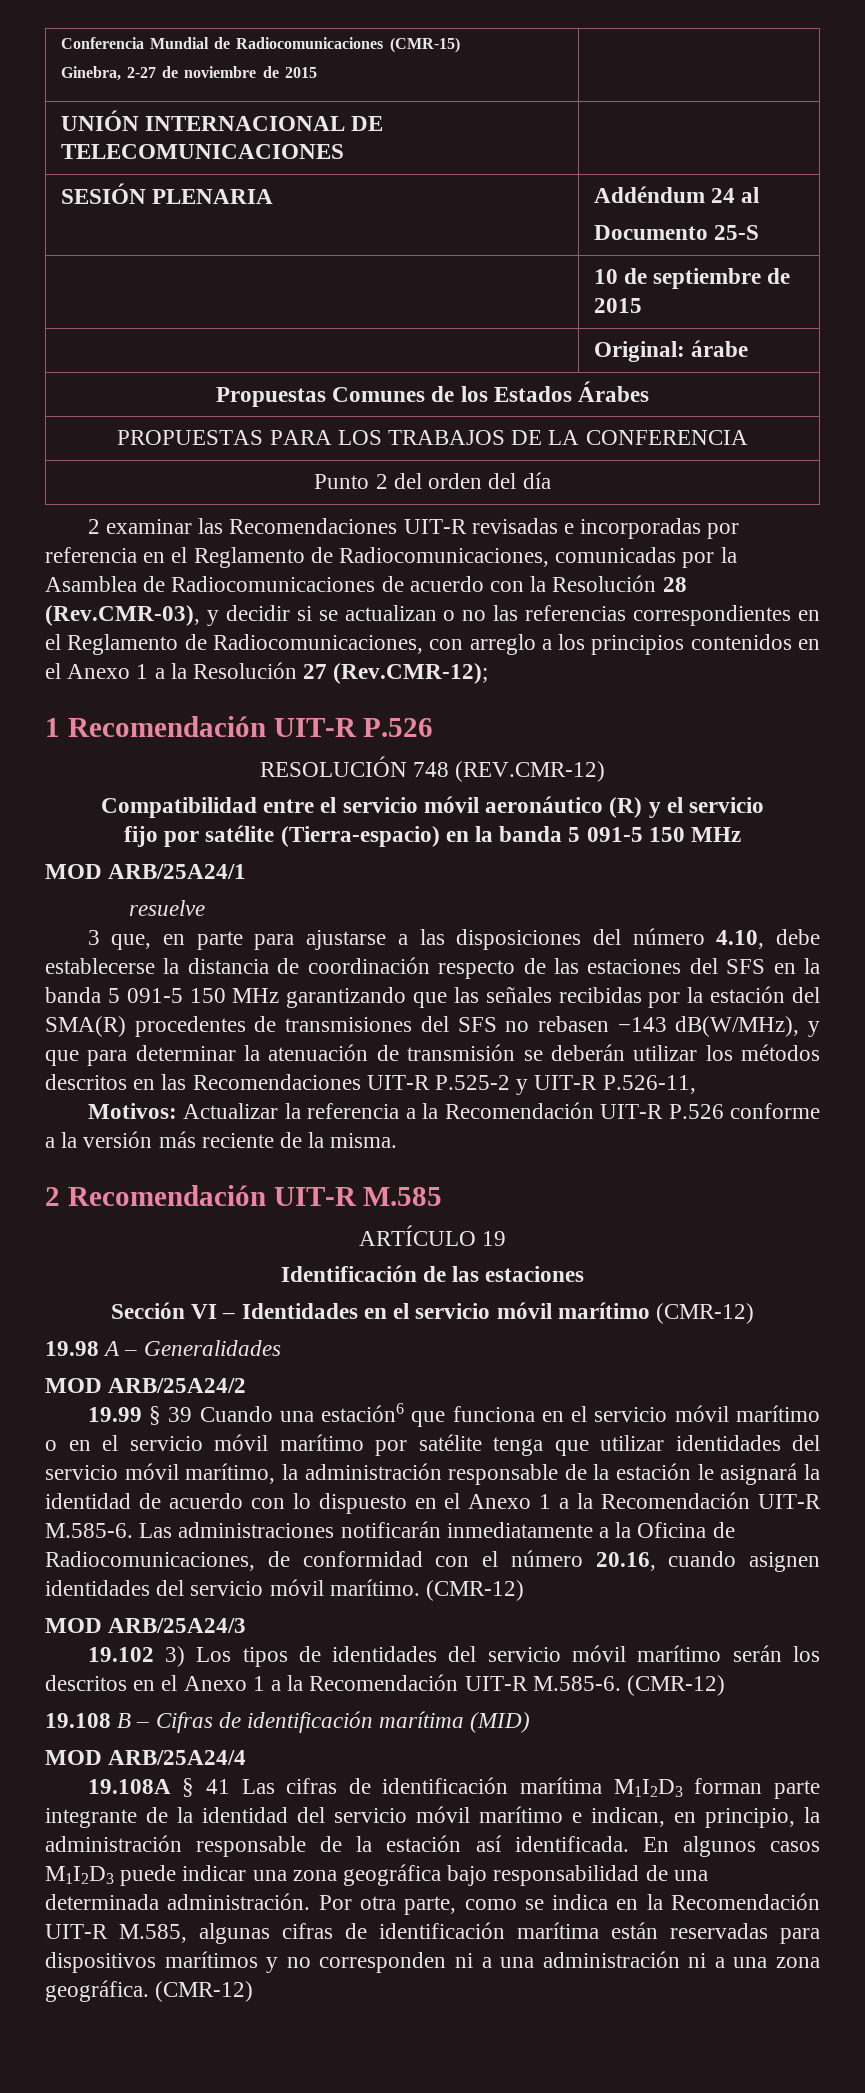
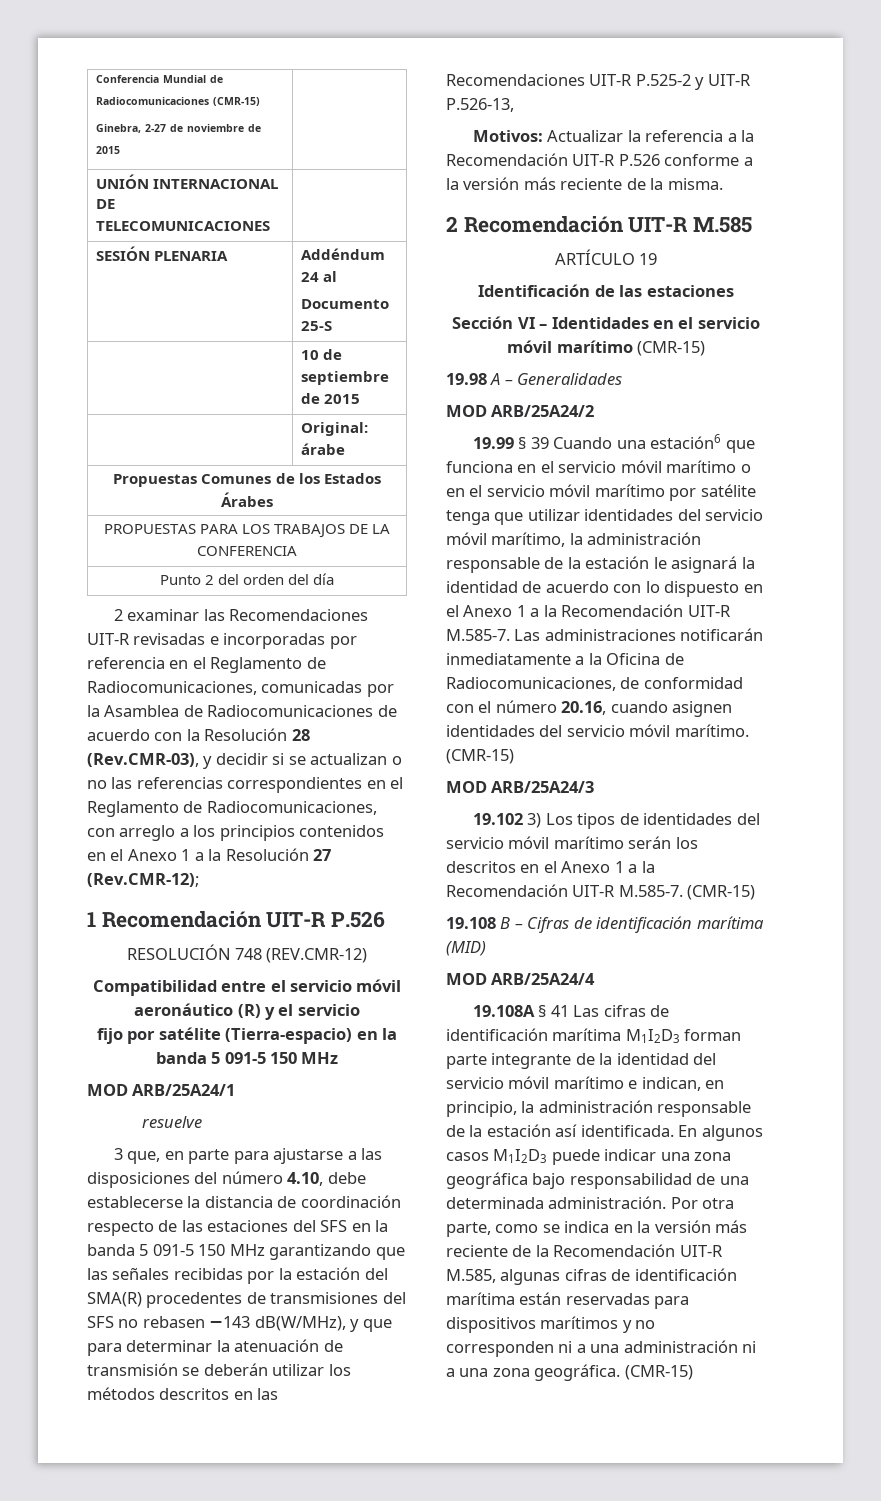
- 3 que, en parte para ajustarse a las disposiciones del número 4.10, debe establecerse la distancia de coordinación respecto de las estaciones del SFS en la banda 5 091-5 150 MHz garantizando que las señales recibidas por la estación del SMA(R) procedentes de transmisiones del SFS no rebasen −143 dB(W/MHz), y que para determinar la atenuación de transmisión se deberán utilizar los métodos descritos en las Recomendaciones UIT-R P.525-2 y UIT-R P.526-11,
+ 3 que, en parte para ajustarse a las disposiciones del número 4.10, debe establecerse la distancia de coordinación respecto de las estaciones del SFS en la banda 5 091-5 150 MHz garantizando que las señales recibidas por la estación del SMA(R) procedentes de transmisiones del SFS no rebasen −143 dB(W/MHz), y que para determinar la atenuación de transmisión se deberán utilizar los métodos descritos en las Recomendaciones UIT-R P.525-2 y UIT-R P.526-13,
- Sección VI – Identidades en el servicio móvil marítimo (CMR-12)
+ Sección VI – Identidades en el servicio móvil marítimo (CMR-15)
- 19.99 § 39 Cuando una estación6 que funciona en el servicio móvil marítimo o en el servicio móvil marítimo por satélite tenga que utilizar identidades del servicio móvil marítimo, la administración responsable de la estación le asignará la identidad de acuerdo con lo dispuesto en el Anexo 1 a la Recomendación UIT-R M.585-6. Las administraciones notificarán inmediatamente a la Oficina de Radiocomunicaciones, de conformidad con el número 20.16, cuando asignen identidades del servicio móvil marítimo. (CMR-12)
+ 19.99 § 39 Cuando una estación6 que funciona en el servicio móvil marítimo o en el servicio móvil marítimo por satélite tenga que utilizar identidades del servicio móvil marítimo, la administración responsable de la estación le asignará la identidad de acuerdo con lo dispuesto en el Anexo 1 a la Recomendación UIT-R M.585-7. Las administraciones notificarán inmediatamente a la Oficina de Radiocomunicaciones, de conformidad con el número 20.16, cuando asignen identidades del servicio móvil marítimo. (CMR-15)
- 19.102 3) Los tipos de identidades del servicio móvil marítimo serán los descritos en el Anexo 1 a la Recomendación UIT-R M.585-6. (CMR-12)
+ 19.102 3) Los tipos de identidades del servicio móvil marítimo serán los descritos en el Anexo 1 a la Recomendación UIT-R M.585-7. (CMR-15)
- Por otra parte, como se indica en la Recomendación UIT-R M.585, algunas cifras de identificación marítima están reservadas para dispositivos marítimos y no corresponden ni a una administración ni a una zona geográfica. (CMR-12)
+ Por otra parte, como se indica en la versión más reciente de la Recomendación UIT-R M.585, algunas cifras de identificación marítima están reservadas para dispositivos marítimos y no corresponden ni a una administración ni a una zona geográfica. (CMR-15)

